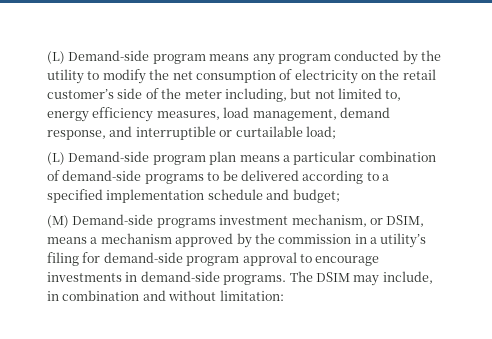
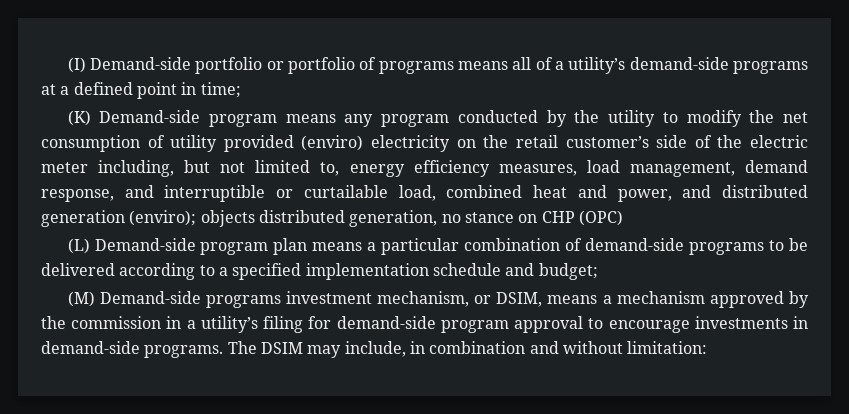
- (L) Demand-side program means any program conducted by the utility to modify the net consumption of electricity on the retail customer’s side of the meter including, but not limited to, energy efficiency measures, load management, demand response, and interruptible or curtailable load;
+ (I) Demand-side portfolio or portfolio of programs means all of a utility’s demand-side programs at a defined point in time;
+ (K) Demand-side program means any program conducted by the utility to modify the net consumption of utility provided (enviro) electricity on the retail customer’s side of the electric meter including, but not limited to, energy efficiency measures, load management, demand response, and interruptible or curtailable load, combined heat and power, and distributed generation (enviro); objects distributed generation, no stance on CHP (OPC)

